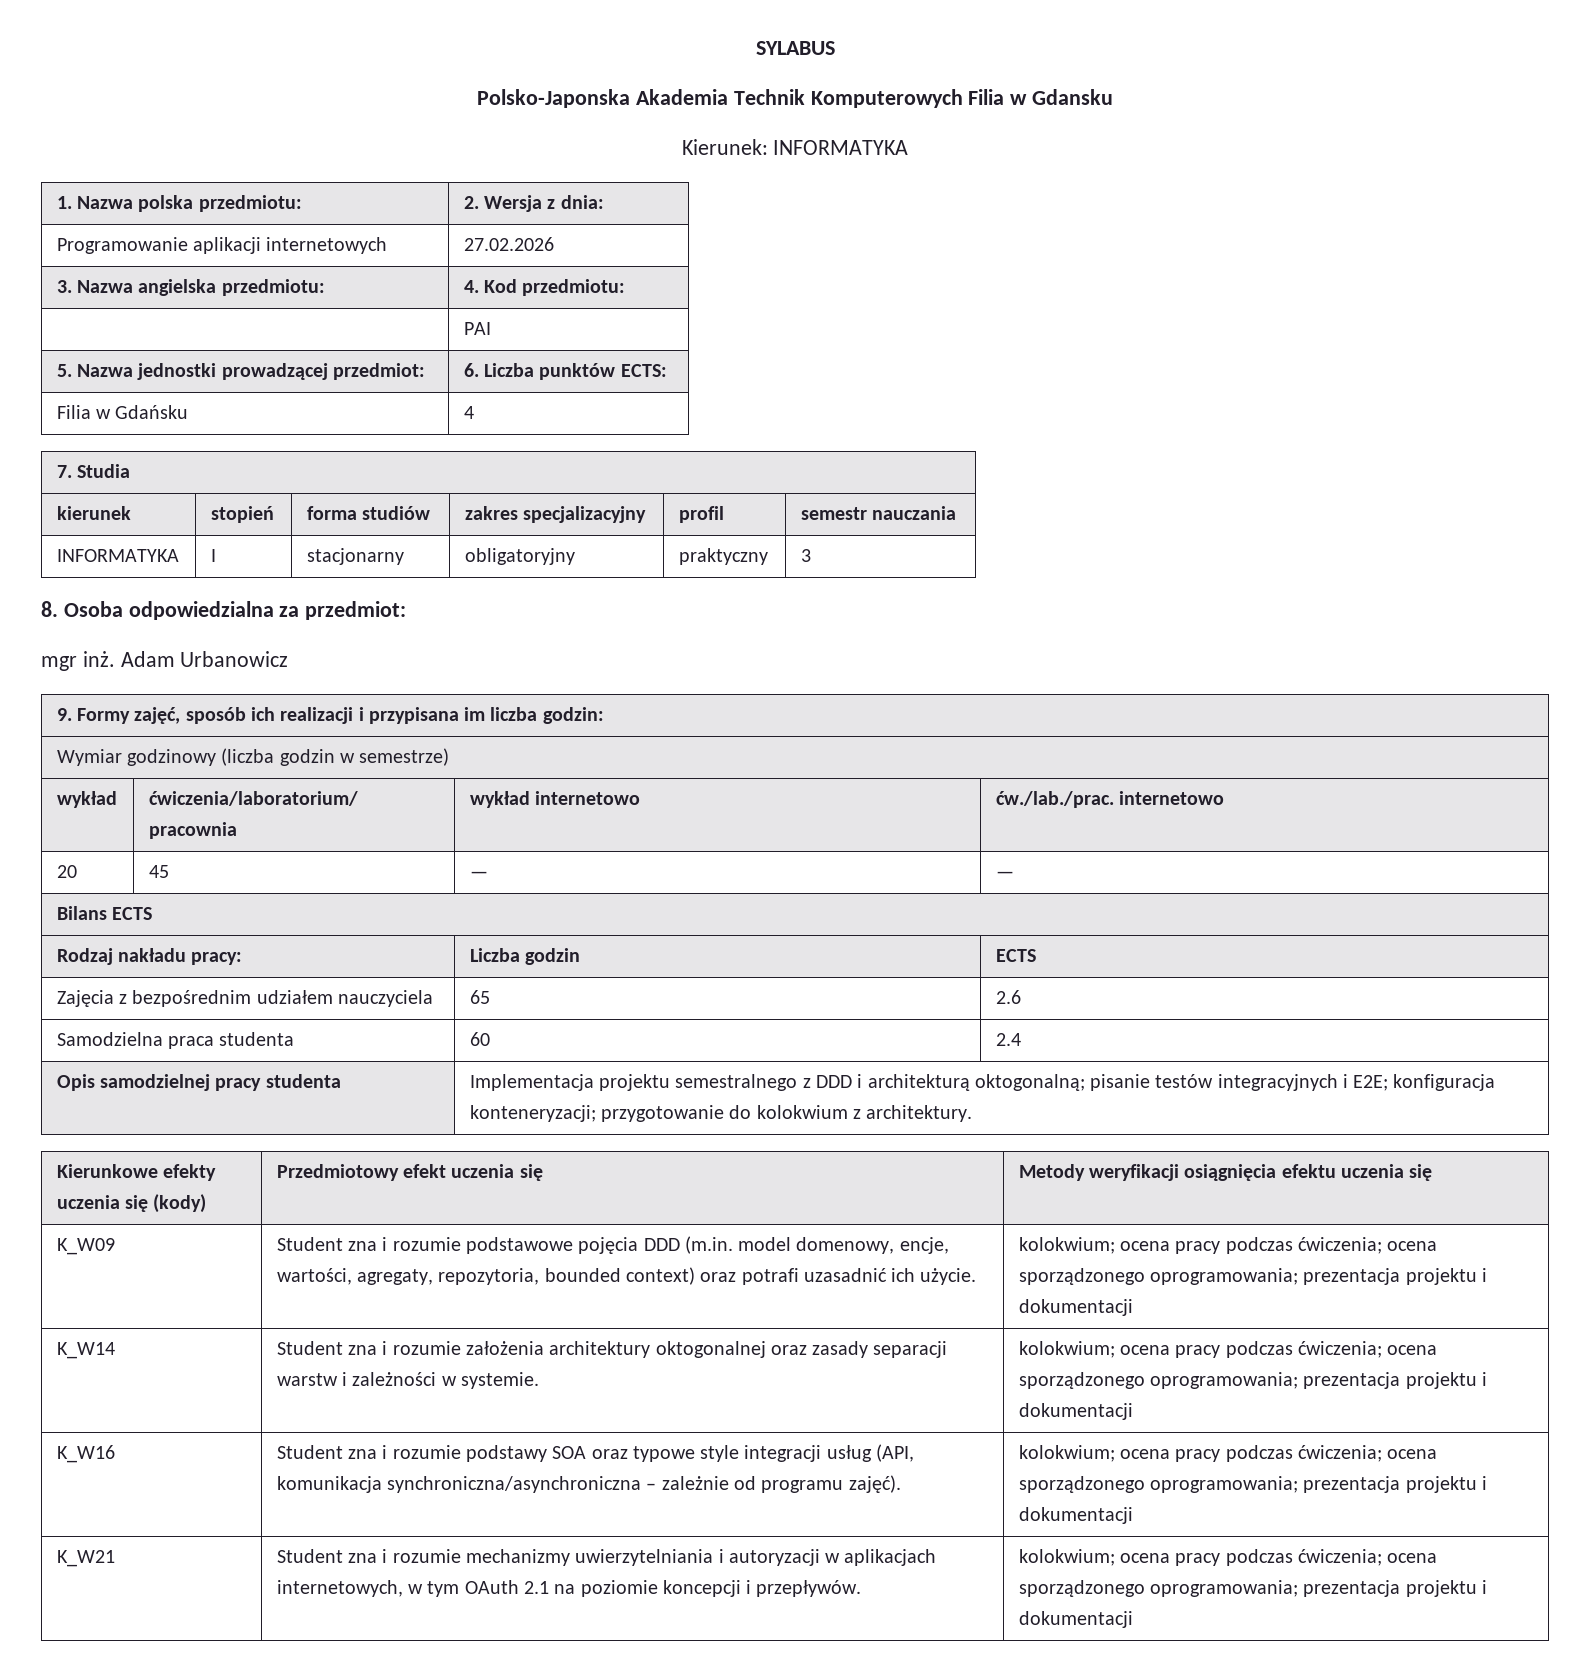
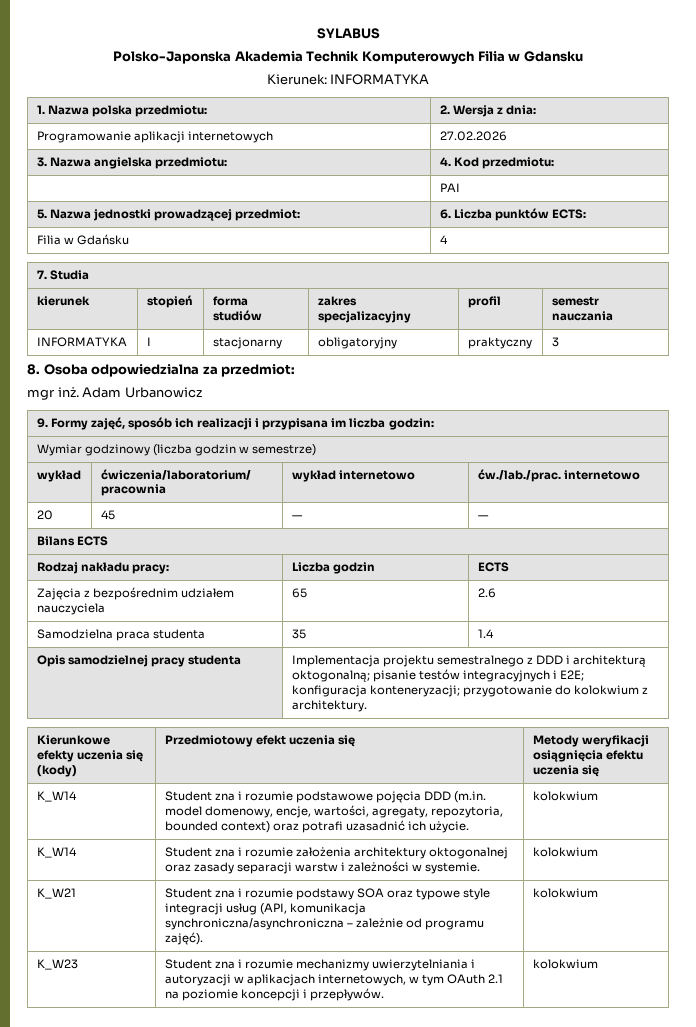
- Samodzielna praca studenta | 60 | 2.4
+ Samodzielna praca studenta | 35 | 1.4
- K_W09 | Student zna i rozumie podstawowe pojęcia DDD (m.in. model domenowy, encje, wartości, agregaty, repozytoria, bounded context) oraz potrafi uzasadnić ich użycie. | kolokwium; ocena pracy podczas ćwiczenia; ocena sporządzonego oprogramowania; prezentacja projektu i dokumentacji
+ K_W14 | Student zna i rozumie podstawowe pojęcia DDD (m.in. model domenowy, encje, wartości, agregaty, repozytoria, bounded context) oraz potrafi uzasadnić ich użycie. | kolokwium
- K_W14 | Student zna i rozumie założenia architektury oktogonalnej oraz zasady separacji warstw i zależności w systemie. | kolokwium; ocena pracy podczas ćwiczenia; ocena sporządzonego oprogramowania; prezentacja projektu i dokumentacji
- K_W16 | Student zna i rozumie podstawy SOA oraz typowe style integracji usług (API, komunikacja synchroniczna/asynchroniczna – zależnie od programu zajęć). | kolokwium; ocena pracy podczas ćwiczenia; ocena sporządzonego oprogramowania; prezentacja projektu i dokumentacji
- K_W21 | Student zna i rozumie mechanizmy uwierzytelniania i autoryzacji w aplikacjach internetowych, w tym OAuth 2.1 na poziomie koncepcji i przepływów. | kolokwium; ocena pracy podczas ćwiczenia; ocena sporządzonego oprogramowania; prezentacja projektu i dokumentacji
+ K_W14 | Student zna i rozumie założenia architektury oktogonalnej oraz zasady separacji warstw i zależności w systemie. | kolokwium
+ K_W21 | Student zna i rozumie podstawy SOA oraz typowe style integracji usług (API, komunikacja synchroniczna/asynchroniczna – zależnie od programu zajęć). | kolokwium
+ K_W23 | Student zna i rozumie mechanizmy uwierzytelniania i autoryzacji w aplikacjach internetowych, w tym OAuth 2.1 na poziomie koncepcji i przepływów. | kolokwium

